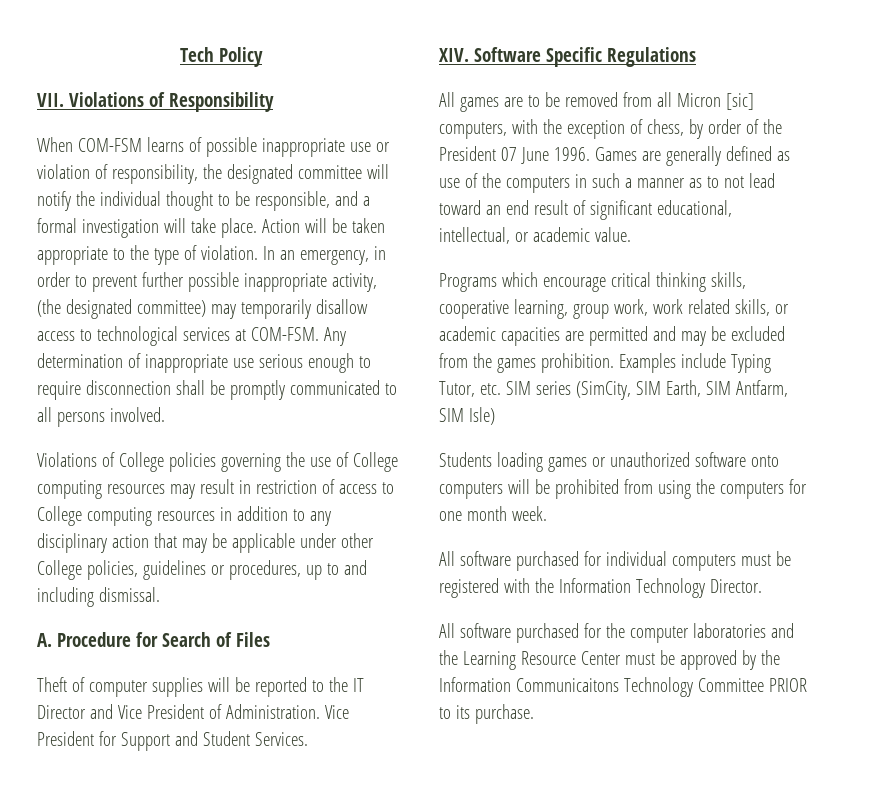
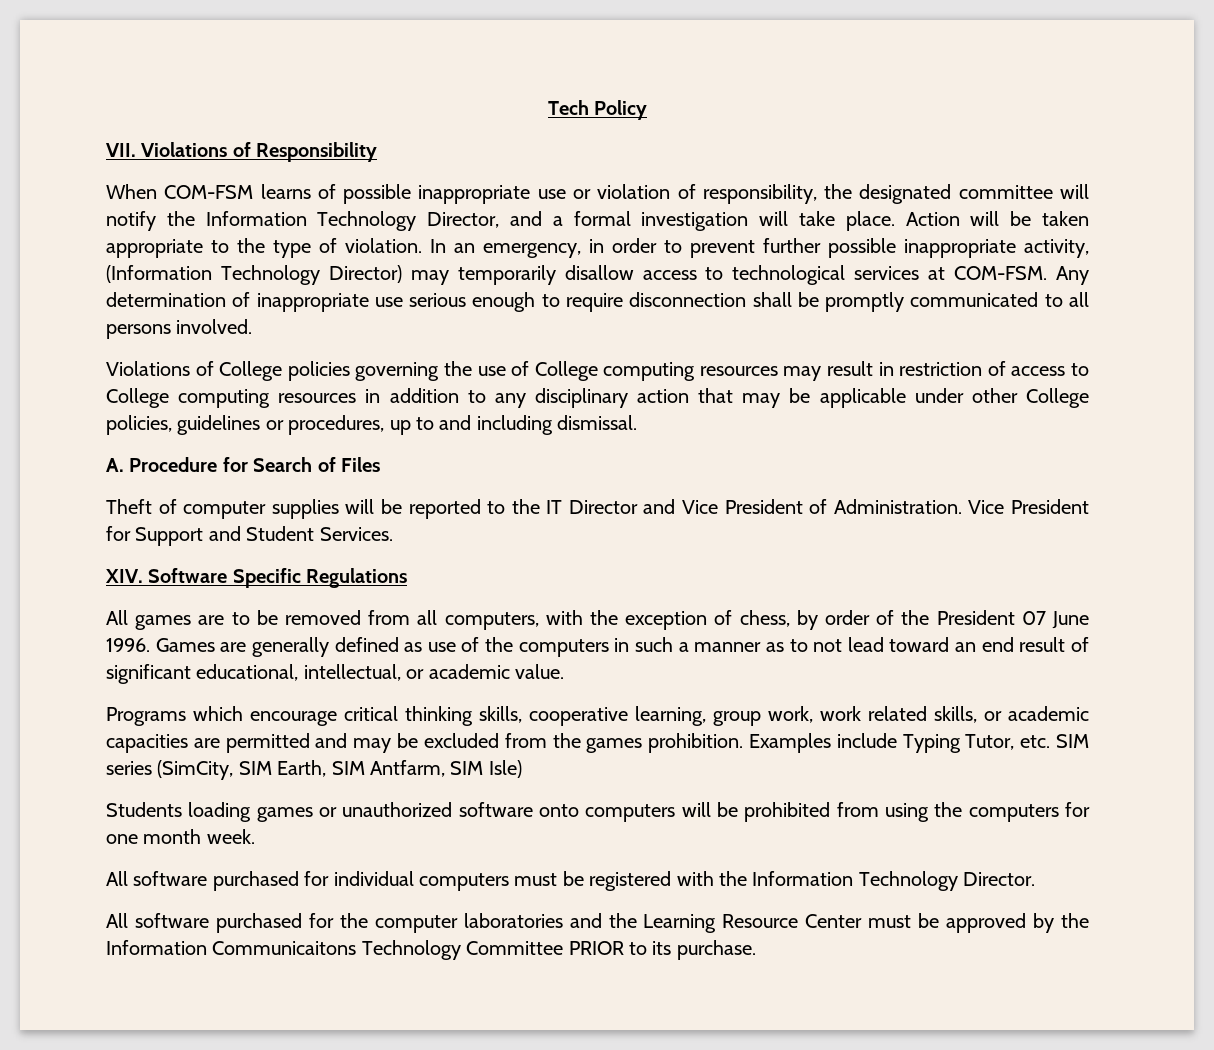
- When COM-FSM learns of possible inappropriate use or violation of responsibility, the designated committee will notify the individual thought to be responsible, and a formal investigation will take place.
+ When COM-FSM learns of possible inappropriate use or violation of responsibility, the designated committee will notify the Information Technology Director, and a formal investigation will take place.
- In an emergency, in order to prevent further possible inappropriate activity, (the designated committee) may temporarily disallow access to technological services at COM-FSM.
+ In an emergency, in order to prevent further possible inappropriate activity, (Information Technology Director) may temporarily disallow access to technological services at COM-FSM.
- All games are to be removed from all Micron [sic] computers, with the exception of chess, by order of the President 07 June 1996.
+ All games are to be removed from all computers, with the exception of chess, by order of the President 07 June 1996.

